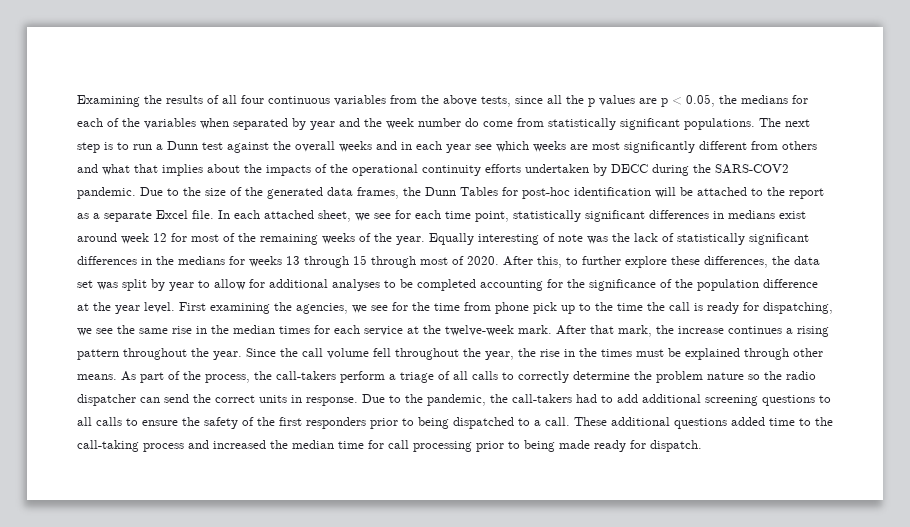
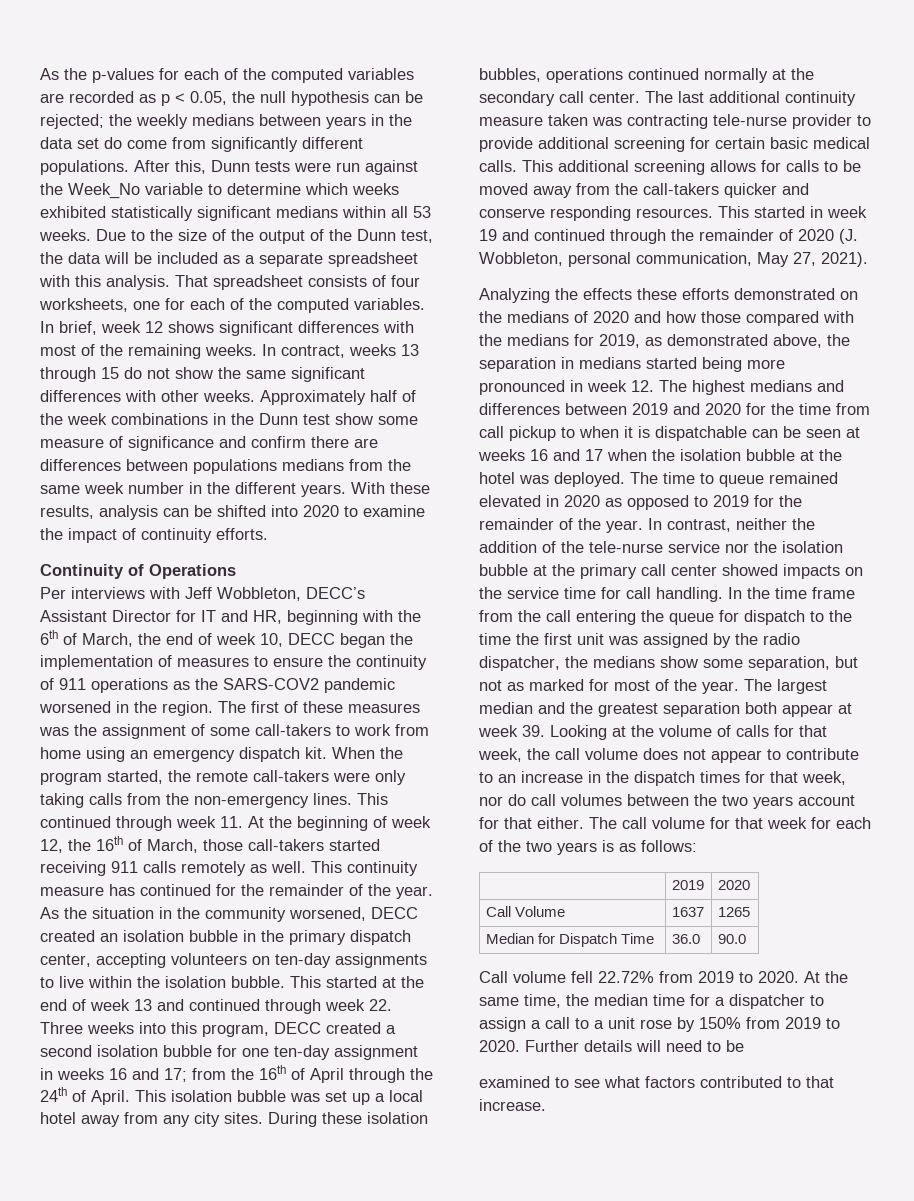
- Examining the results of all four continuous variables from the above tests, since all the p values are p < 0.05, the medians for each of the variables when separated by year and the week number do come from statistically significant populations. The next step is to run a Dunn test against the overall weeks and in each year see which weeks are most significantly different from others and what that implies about the impacts of the operational continuity efforts undertaken by DECC during the SARS-COV2 pandemic.
+ As the p-values for each of the computed variables are recorded as p < 0.05, the null hypothesis can be rejected; the weekly medians between years in the data set do come from significantly different populations. After this, Dunn tests were run against the Week_No variable to determine which weeks exhibited statistically significant medians within all 53 weeks.
- Due to the size of the generated data frames, the Dunn Tables for post-hoc identification will be attached to the report as a separate Excel file. In each attached sheet, we see for each time point, statistically significant differences in medians exist around week 12 for most of the remaining weeks of the year. Equally interesting of note was the lack of statistically significant differences in the medians for weeks 13 through 15 through most of 2020. After this, to further explore these differences, the data set was split by year to allow for additional analyses to be completed accounting for the significance of the population difference at the year level. First examining the agencies, we see for the time from phone pick up to the time the call is ready for dispatching, we see the same rise in the median times for each service at the twelve-week mark. After that mark, the increase continues a rising pattern throughout the year. Since the call volume fell throughout the year, the rise in the times must be explained through other means. As part of the process, the call-takers perform a triage of all calls to correctly determine the problem nature so the radio dispatcher can send the correct units in response. Due to the pandemic, the call-takers had to add additional screening questions to all calls to ensure the safety of the first responders prior to being dispatched to a call. These additional questions added time to the call-taking process and increased the median time for call processing prior to being made ready for dispatch.
+ Due to the size of the output of the Dunn test, the data will be included as a separate spreadsheet with this analysis. That spreadsheet consists of four worksheets, one for each of the computed variables. In brief, week 12 shows significant differences with most of the remaining weeks. In contract, weeks 13 through 15 do not show the same significant differences with other weeks. Approximately half of the week combinations in the Dunn test show some measure of significance and confirm there are differences between populations medians from the same week number in the different years. With these results, analysis can be shifted into 2020 to examine the impact of continuity efforts.
+ Continuity of Operations
+ Per interviews with Jeff Wobbleton, DECC’s Assistant Director for IT and HR, beginning with the 6th of March, the end of week 10, DECC began the implementation of measures to ensure the continuity of 911 operations as the SARS-COV2 pandemic worsened in the region. The first of these measures was the assignment of some call-takers to work from home using an emergency dispatch kit. When the program started, the remote call-takers were only taking calls from the non-emergency lines. This continued through week 11. At the beginning of week 12, the 16th of March, those call-takers started receiving 911 calls remotely as well. This continuity measure has continued for the remainder of the year. As the situation in the community worsened, DECC created an isolation bubble in the primary dispatch center, accepting volunteers on ten-day assignments to live within the isolation bubble. This started at the end of week 13 and continued through week 22. Three weeks into this program, DECC created a second isolation bubble for one ten-day assignment in weeks 16 and 17; from the 16th of April through the 24th of April. This isolation bubble was set up a local hotel away from any city sites. During these isolation bubbles, operations continued normally at the secondary call center. The last additional continuity measure taken was contracting tele-nurse provider to provide additional screening for certain basic medical calls. This additional screening allows for calls to be moved away from the call-takers quicker and conserve responding resources. This started in week 19 and continued through the remainder of 2020 (J. Wobbleton, personal communication, May 27, 2021).
+ Analyzing the effects these efforts demonstrated on the medians of 2020 and how those compared with the medians for 2019, as demonstrated above, the separation in medians started being more pronounced in week 12. The highest medians and differences between 2019 and 2020 for the time from call pickup to when it is dispatchable can be seen at weeks 16 and 17 when the isolation bubble at the hotel was deployed. The time to queue remained elevated in 2020 as opposed to 2019 for the remainder of the year. In contrast, neither the addition of the tele-nurse service nor the isolation bubble at the primary call center showed impacts on the service time for call handling. In the time frame from the call entering the queue for dispatch to the time the first unit was assigned by the radio dispatcher, the medians show some separation, but not as marked for most of the year. The largest median and the greatest separation both appear at week 39. Looking at the volume of calls for that week, the call volume does not appear to contribute to an increase in the dispatch times for that week, nor do call volumes between the two years account for that either. The call volume for that week for each of the two years is as follows:
+ | 2019 | 2020
+ Call Volume | 1637 | 1265
+ Median for Dispatch Time | 36.0 | 90.0
+ Call volume fell 22.72% from 2019 to 2020. At the same time, the median time for a dispatcher to assign a call to a unit rose by 150% from 2019 to 2020. Further details will need to be
+ examined to see what factors contributed to that increase.

